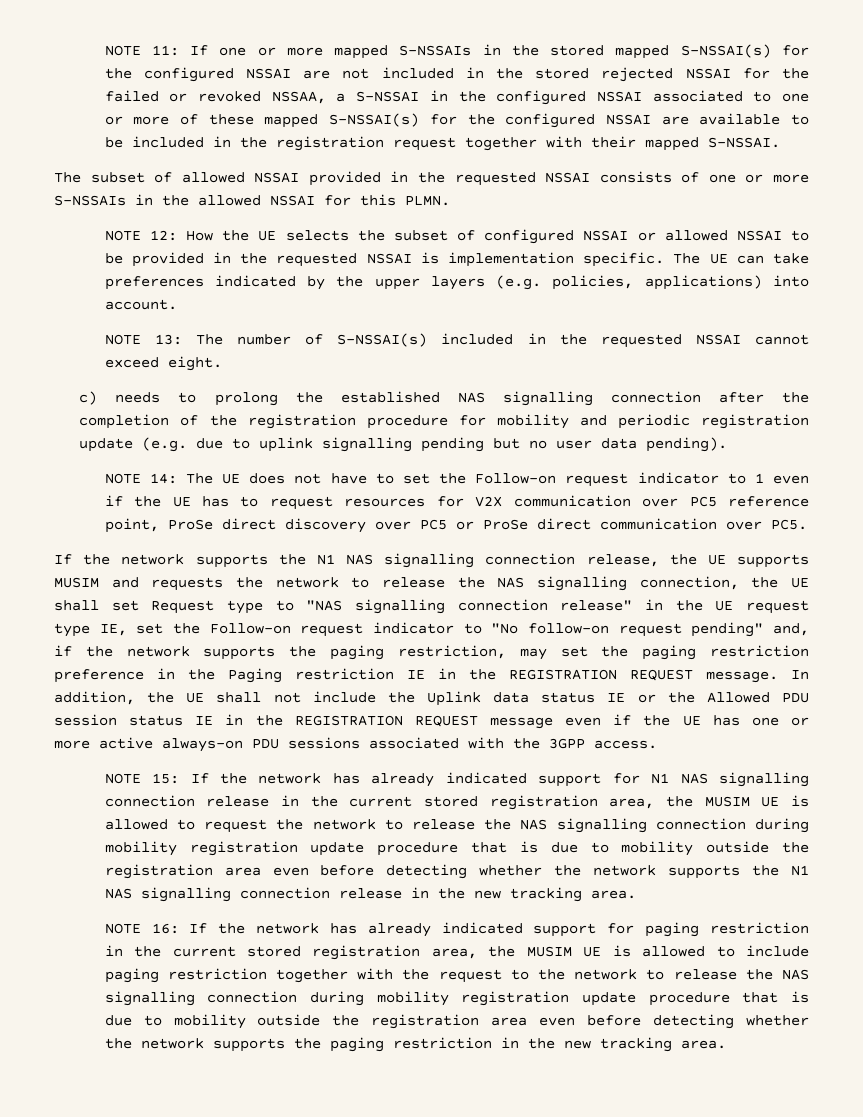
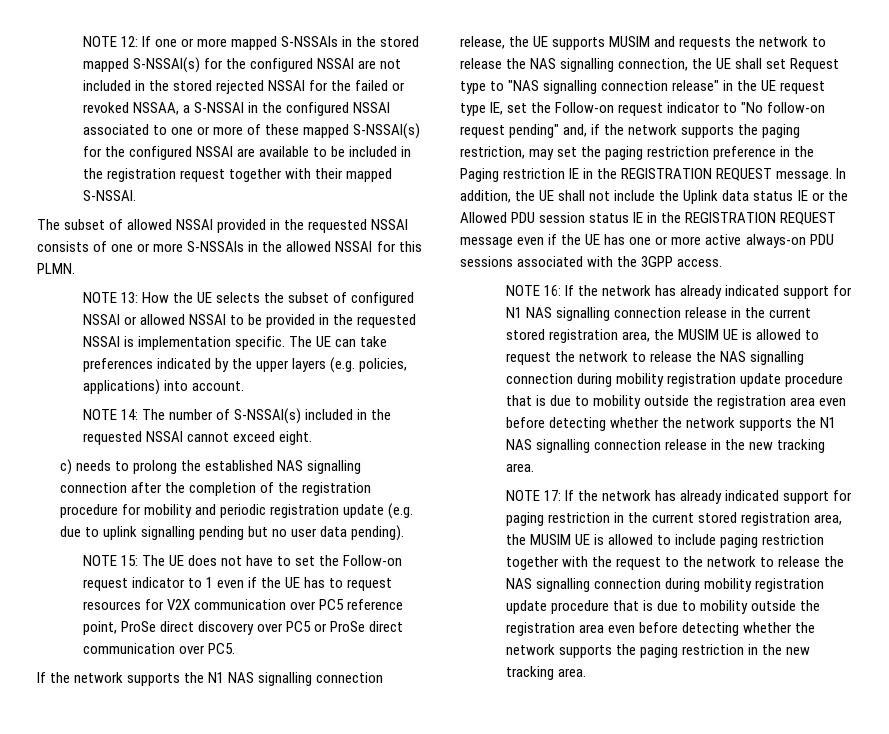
- NOTE 11:
+ NOTE 12:
- NOTE 12: How the UE selects the subset of configured NSSAI or allowed NSSAI to be provided in the requested NSSAI is implementation specific.
+ NOTE 13: How the UE selects the subset of configured NSSAI or allowed NSSAI to be provided in the requested NSSAI is implementation specific.
- NOTE 13: The number of S-NSSAI(s) included in the requested NSSAI cannot exceed eight.
+ NOTE 14: The number of S-NSSAI(s) included in the requested NSSAI cannot exceed eight.
- NOTE 14: The UE does not have to set the Follow-on request indicator to 1 even if the UE has to request resources for V2X communication over PC5 reference point, ProSe direct discovery over PC5 or ProSe direct communication over PC5.
+ NOTE 15: The UE does not have to set the Follow-on request indicator to 1 even if the UE has to request resources for V2X communication over PC5 reference point, ProSe direct discovery over PC5 or ProSe direct communication over PC5.
- NOTE 15:
+ NOTE 16:
- NOTE 16:
+ NOTE 17:

